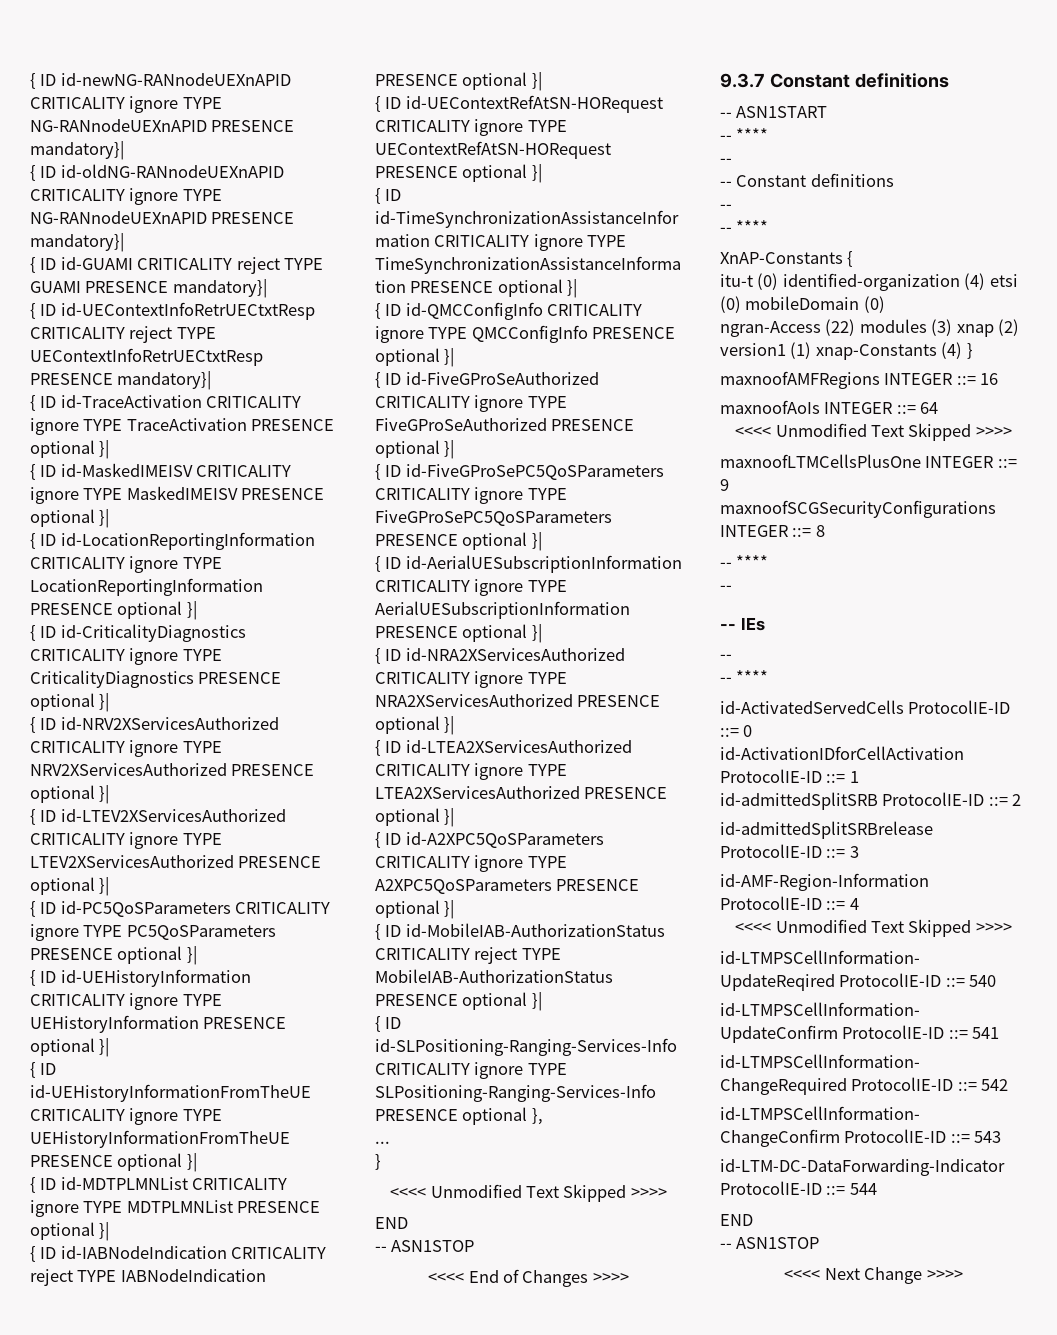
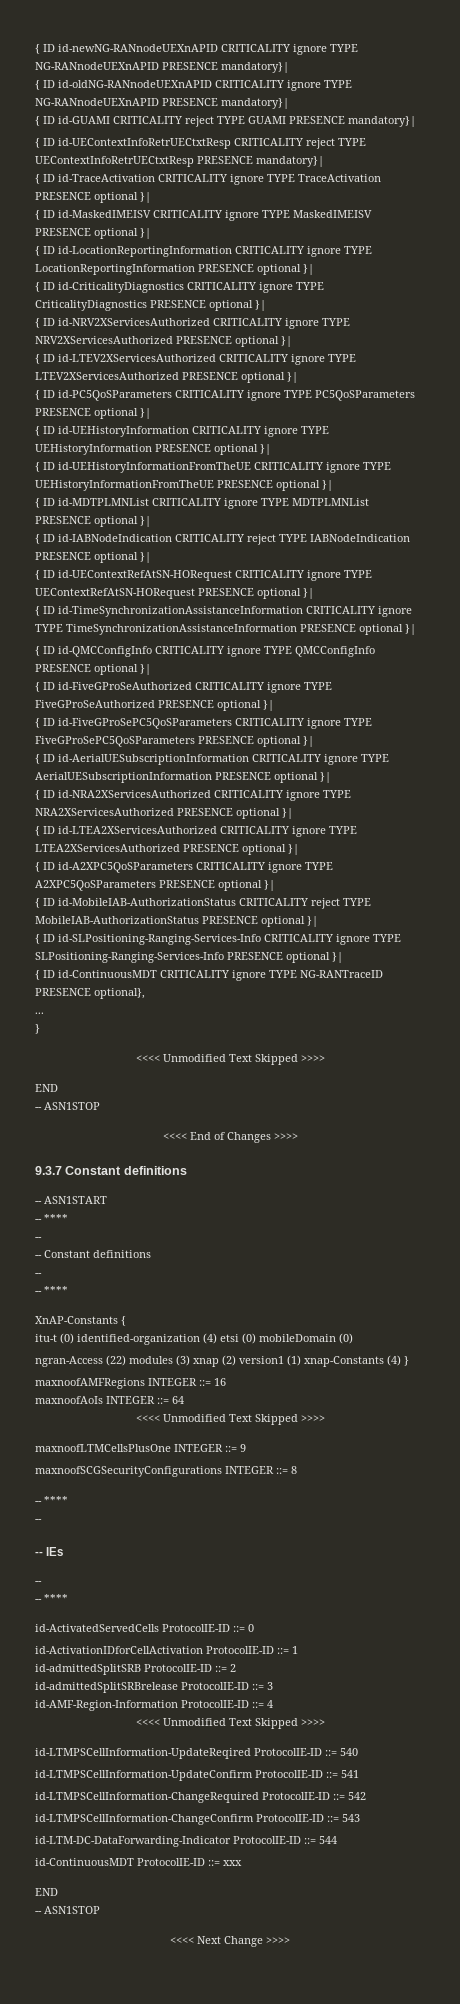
- { ID id-SLPositioning-Ranging-Services-Info CRITICALITY ignore TYPE SLPositioning-Ranging-Services-Info PRESENCE optional },
+ { ID id-SLPositioning-Ranging-Services-Info CRITICALITY ignore TYPE SLPositioning-Ranging-Services-Info PRESENCE optional }|
+ { ID id-ContinuousMDT CRITICALITY ignore TYPE NG-RANTraceID PRESENCE optional},
+ id-ContinuousMDT ProtocolIE-ID ::= xxx

